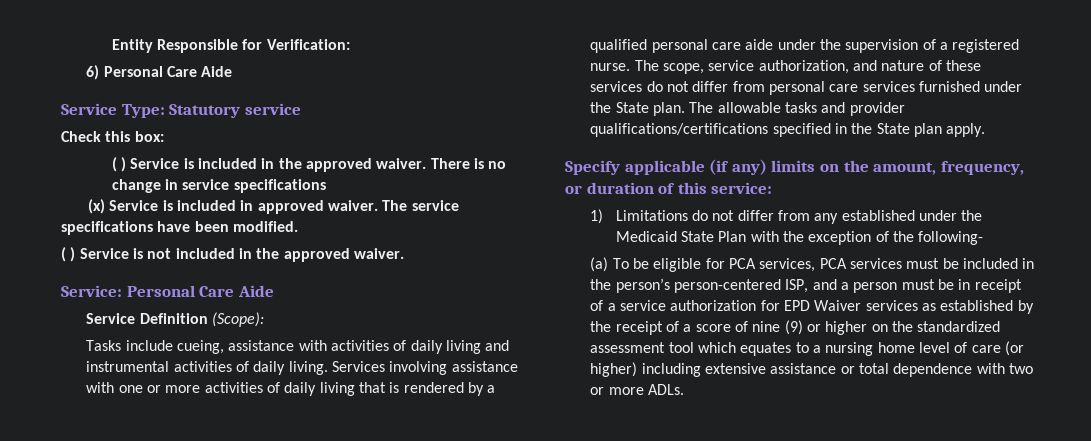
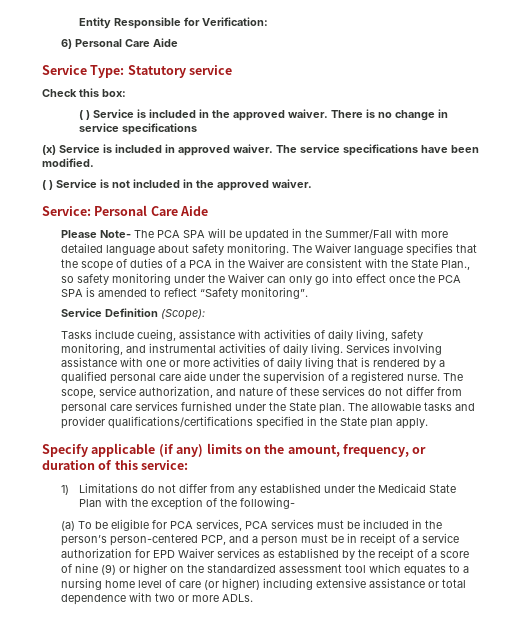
+ Please Note- The PCA SPA will be updated in the Summer/Fall with more detailed language about safety monitoring. The Waiver language specifies that the scope of duties of a PCA in the Waiver are consistent with the State Plan., so safety monitoring under the Waiver can only go into effect once the PCA SPA is amended to reflect “Safety monitoring”.
- Tasks include cueing, assistance with activities of daily living and instrumental activities of daily living.
+ Tasks include cueing, assistance with activities of daily living, safety monitoring, and instrumental activities of daily living.
- (a) To be eligible for PCA services, PCA services must be included in the person’s person-centered ISP, and a person must be in receipt of a service authorization for EPD Waiver services as established by the receipt of a score of nine (9) or higher on the standardized assessment tool which equates to a nursing home level of care (or higher) including extensive assistance or total dependence with two or more ADLs.
+ (a) To be eligible for PCA services, PCA services must be included in the person’s person-centered PCP, and a person must be in receipt of a service authorization for EPD Waiver services as established by the receipt of a score of nine (9) or higher on the standardized assessment tool which equates to a nursing home level of care (or higher) including extensive assistance or total dependence with two or more ADLs.

